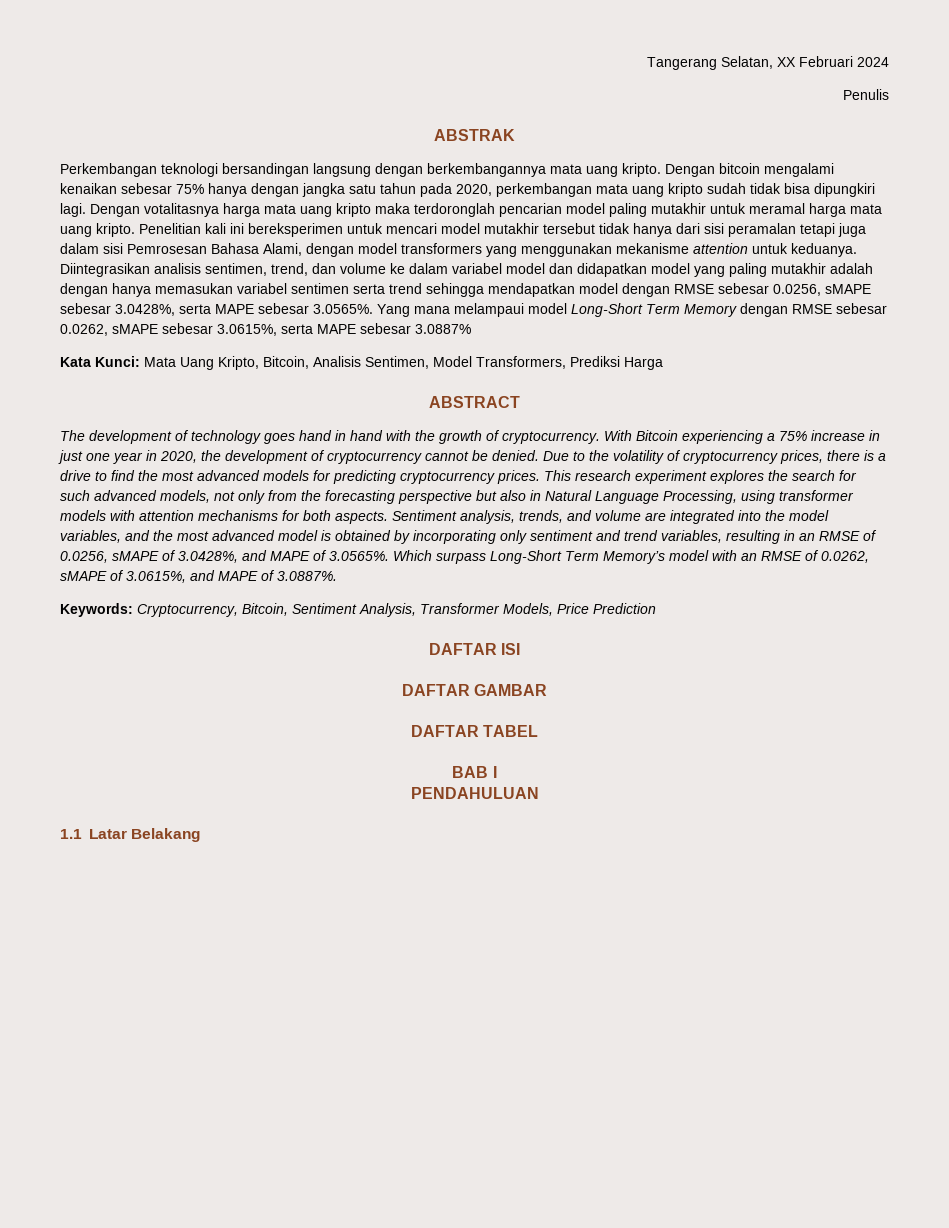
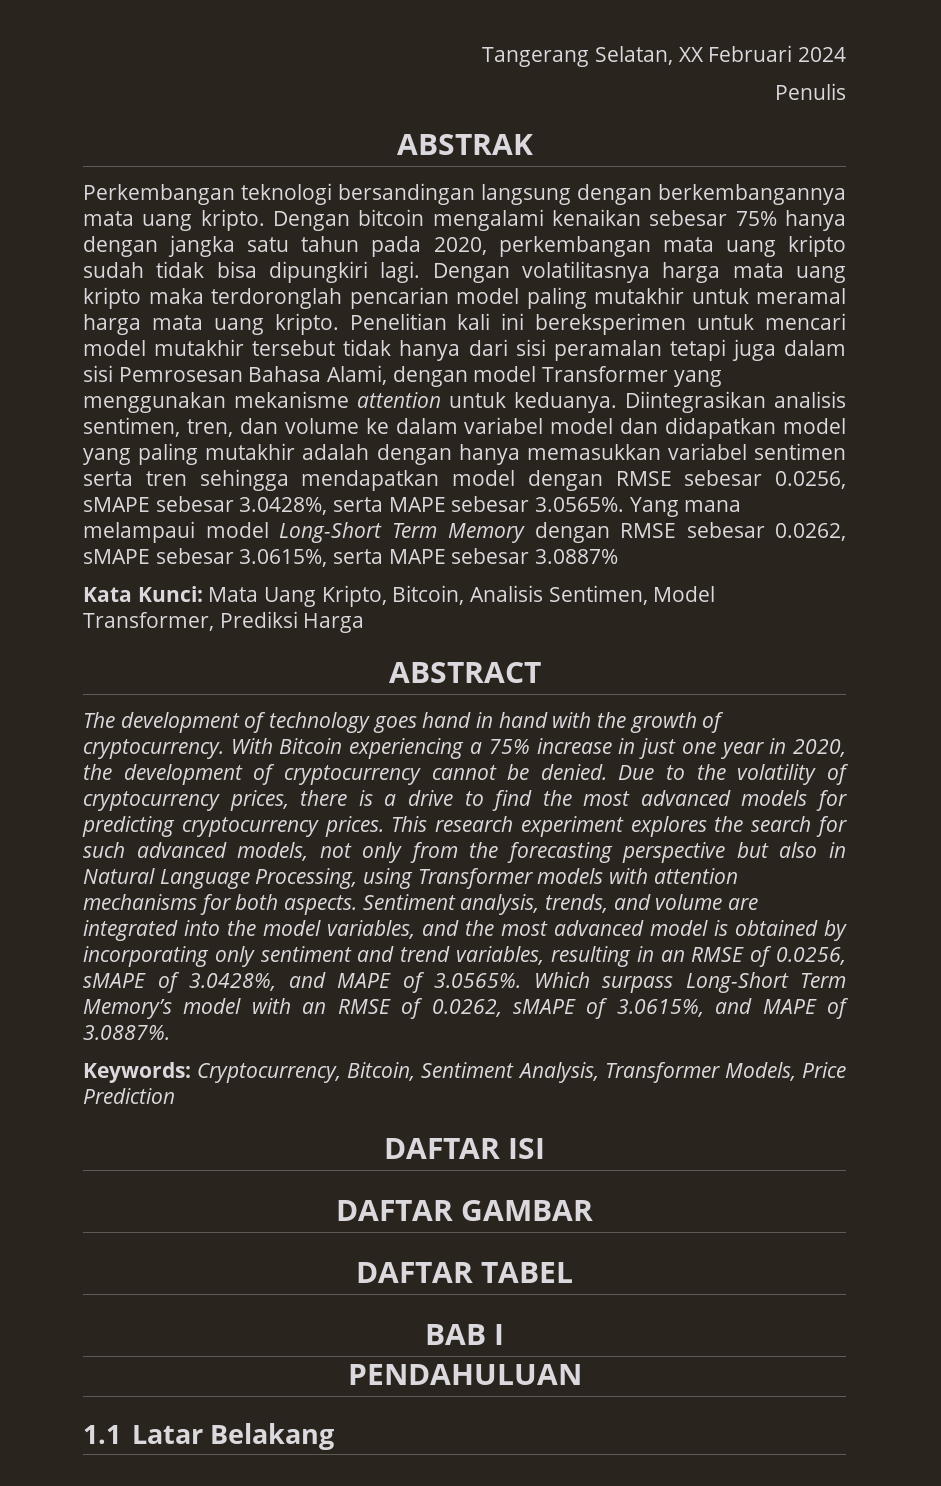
- Dengan votalitasnya harga mata uang kripto maka terdoronglah pencarian model paling mutakhir untuk meramal harga mata uang kripto.
+ Dengan volatilitasnya harga mata uang kripto maka terdoronglah pencarian model paling mutakhir untuk meramal harga mata uang kripto.
- Penelitian kali ini bereksperimen untuk mencari model mutakhir tersebut tidak hanya dari sisi peramalan tetapi juga dalam sisi Pemrosesan Bahasa Alami, dengan model transformers yang menggunakan mekanisme attention untuk keduanya.
+ Penelitian kali ini bereksperimen untuk mencari model mutakhir tersebut tidak hanya dari sisi peramalan tetapi juga dalam sisi Pemrosesan Bahasa Alami, dengan model Transformer yang menggunakan mekanisme attention untuk keduanya.
- Diintegrasikan analisis sentimen, trend, dan volume ke dalam variabel model dan didapatkan model yang paling mutakhir adalah dengan hanya memasukan variabel sentimen serta trend sehingga mendapatkan model dengan RMSE sebesar 0.0256, sMAPE sebesar 3.0428%, serta MAPE sebesar 3.0565%. Yang mana melampaui model Long-Short Term Memory dengan RMSE sebesar 0.0262, sMAPE sebesar 3.0615%, serta MAPE sebesar 3.0887%
+ Diintegrasikan analisis sentimen, tren, dan volume ke dalam variabel model dan didapatkan model yang paling mutakhir adalah dengan hanya memasukkan variabel sentimen serta tren sehingga mendapatkan model dengan RMSE sebesar 0.0256, sMAPE sebesar 3.0428%, serta MAPE sebesar 3.0565%. Yang mana melampaui model Long-Short Term Memory dengan RMSE sebesar 0.0262, sMAPE sebesar 3.0615%, serta MAPE sebesar 3.0887%
- Kata Kunci: Mata Uang Kripto, Bitcoin, Analisis Sentimen, Model Transformers, Prediksi Harga
+ Kata Kunci: Mata Uang Kripto, Bitcoin, Analisis Sentimen, Model Transformer, Prediksi Harga
- This research experiment explores the search for such advanced models, not only from the forecasting perspective but also in Natural Language Processing, using transformer models with attention mechanisms for both aspects.
+ This research experiment explores the search for such advanced models, not only from the forecasting perspective but also in Natural Language Processing, using Transformer models with attention mechanisms for both aspects.

